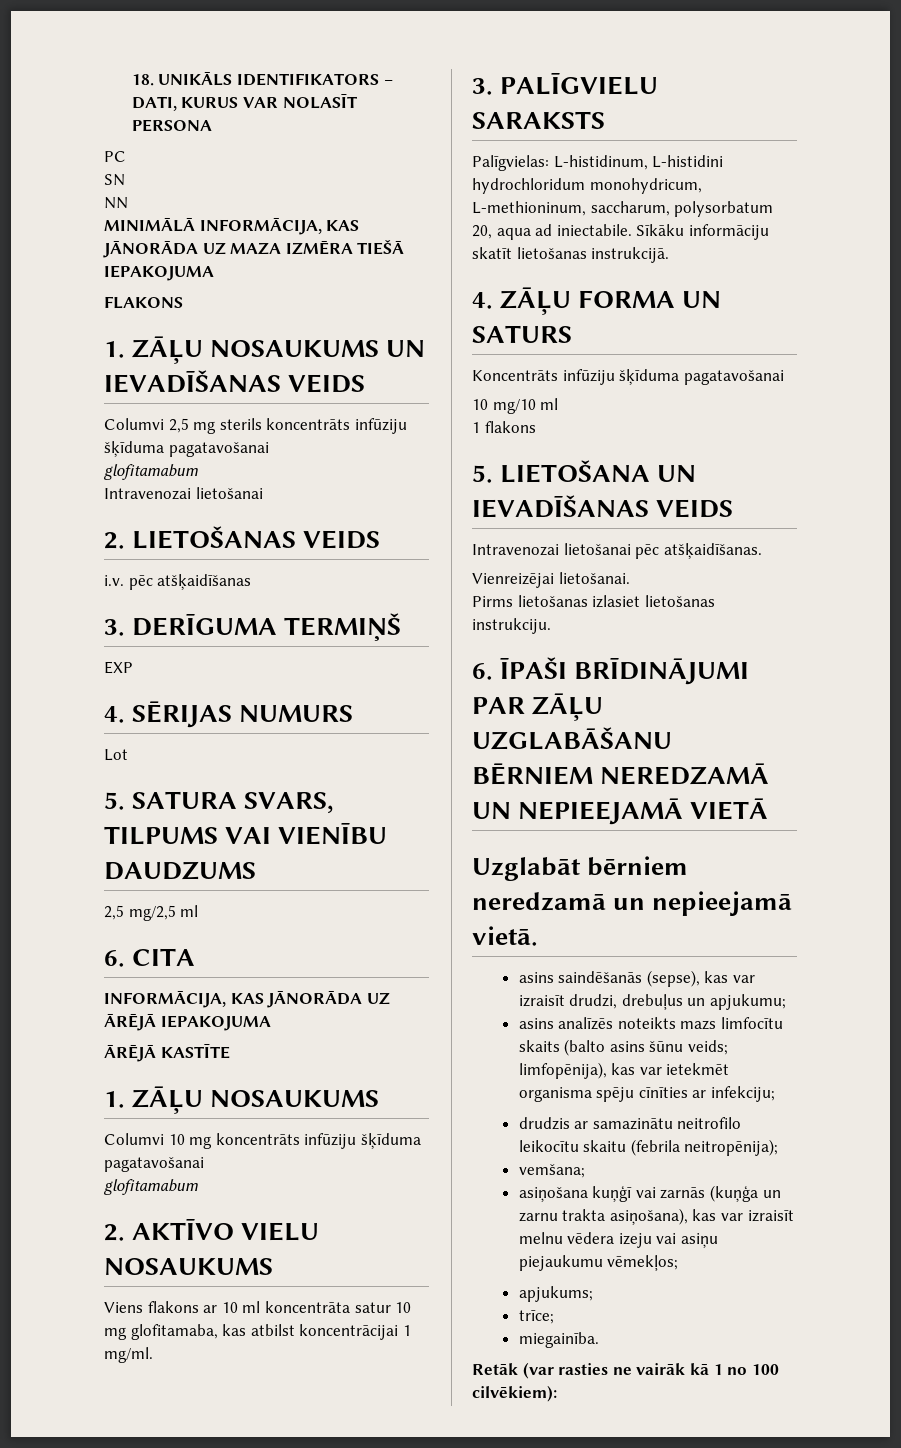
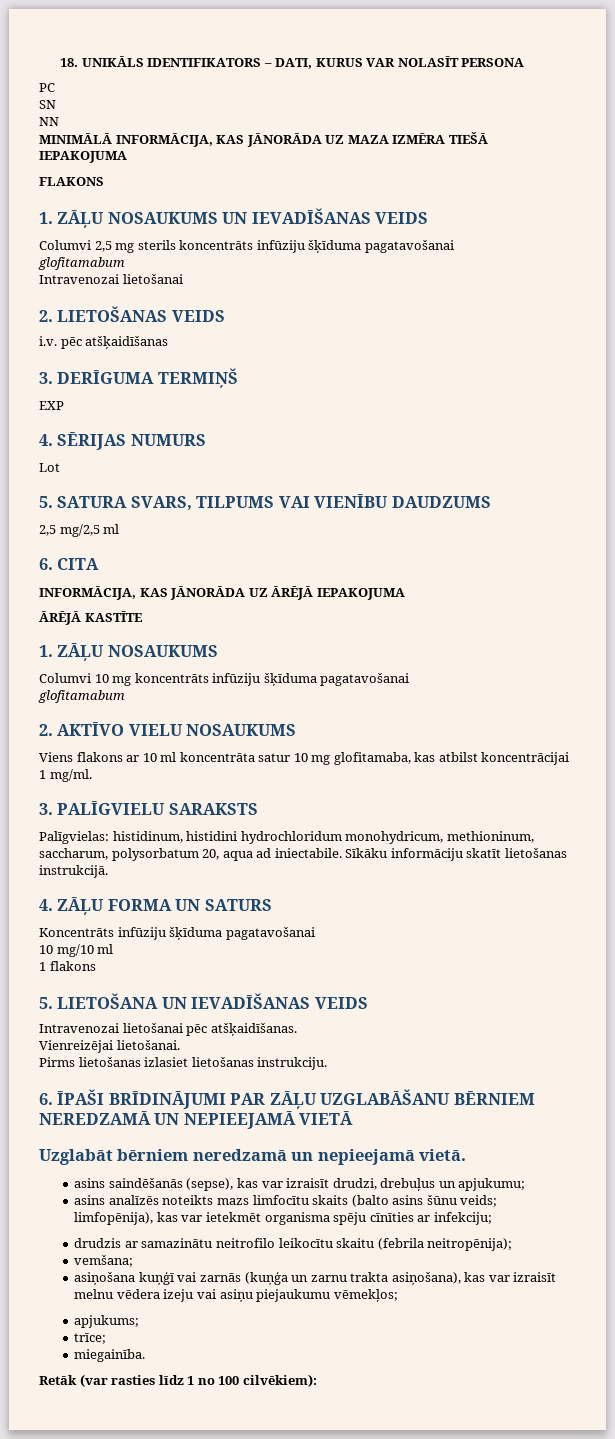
- Palīgvielas: L-histidinum, L-histidini hydrochloridum monohydricum, L-methioninum, saccharum, polysorbatum 20, aqua ad iniectabile.
+ Palīgvielas: histidinum, histidini hydrochloridum monohydricum, methioninum, saccharum, polysorbatum 20, aqua ad iniectabile.
- Retāk (var rasties ne vairāk kā 1 no 100 cilvēkiem):
+ Retāk (var rasties līdz 1 no 100 cilvēkiem):

